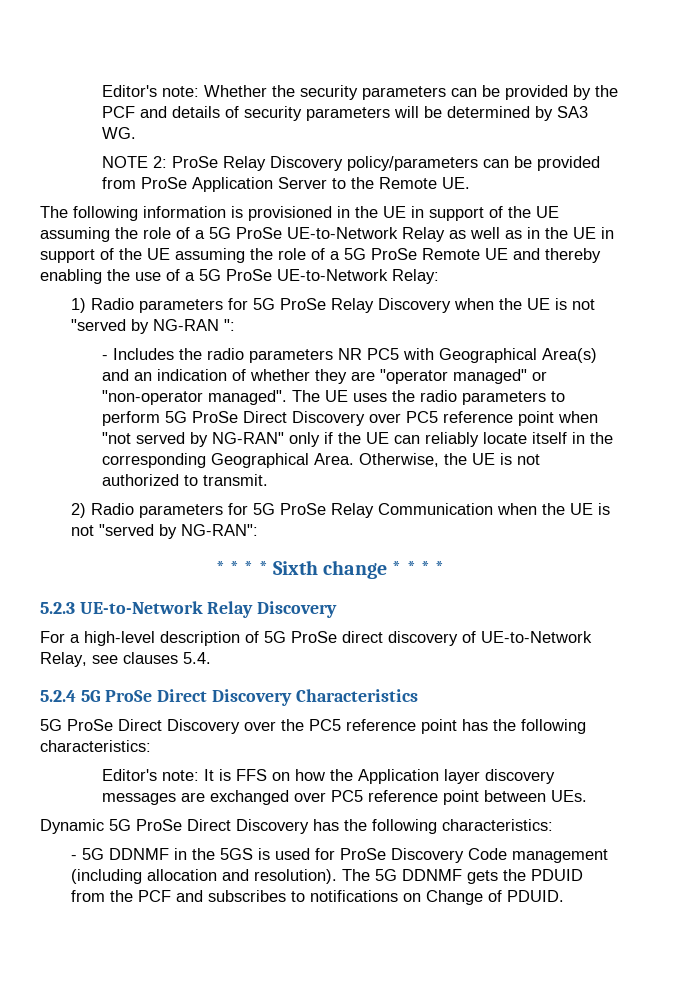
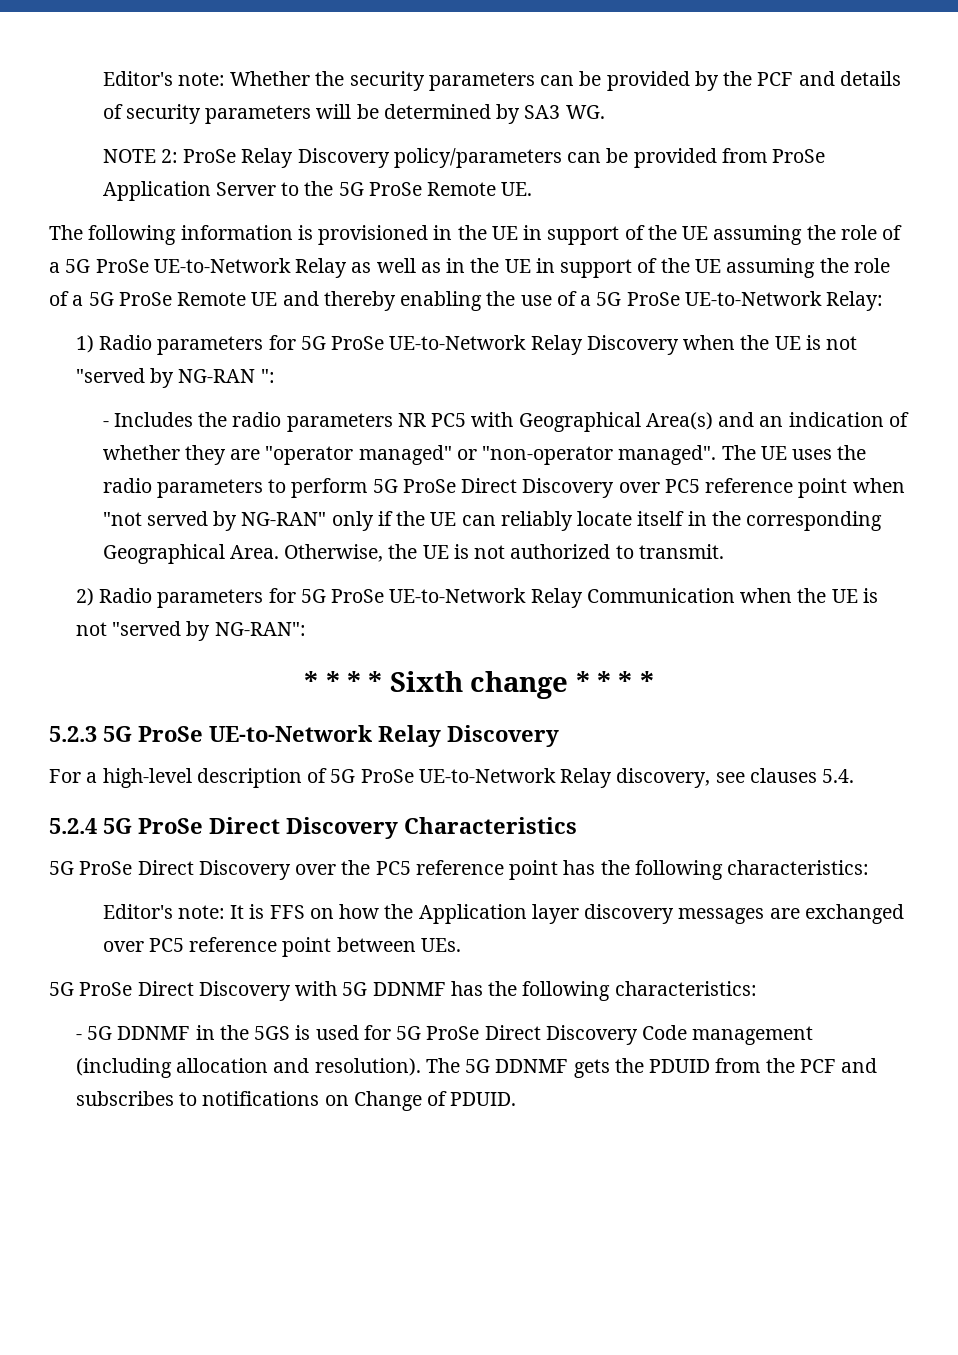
- NOTE 2: ProSe Relay Discovery policy/parameters can be provided from ProSe Application Server to the Remote UE.
+ NOTE 2: ProSe Relay Discovery policy/parameters can be provided from ProSe Application Server to the 5G ProSe Remote UE.
- 1) Radio parameters for 5G ProSe Relay Discovery when the UE is not "served by NG-RAN ":
+ 1) Radio parameters for 5G ProSe UE-to-Network Relay Discovery when the UE is not "served by NG-RAN ":
- 2) Radio parameters for 5G ProSe Relay Communication when the UE is not "served by NG-RAN":
+ 2) Radio parameters for 5G ProSe UE-to-Network Relay Communication when the UE is not "served by NG-RAN":
- 5.2.3 UE-to-Network Relay Discovery
+ 5.2.3 5G ProSe UE-to-Network Relay Discovery
- For a high-level description of 5G ProSe direct discovery of UE-to-Network Relay, see clauses 5.4.
+ For a high-level description of 5G ProSe UE-to-Network Relay discovery, see clauses 5.4.
- Dynamic 5G ProSe Direct Discovery has the following characteristics:
+ 5G ProSe Direct Discovery with 5G DDNMF has the following characteristics:
- - 5G DDNMF in the 5GS is used for ProSe Discovery Code management (including allocation and resolution).
+ - 5G DDNMF in the 5GS is used for 5G ProSe Direct Discovery Code management (including allocation and resolution).

